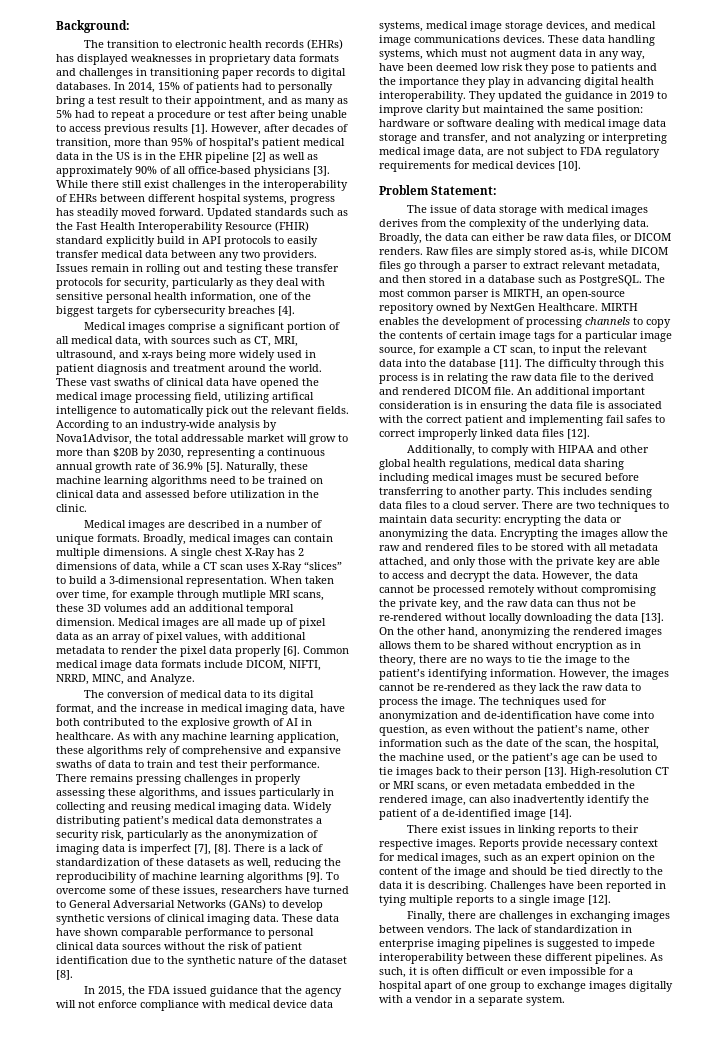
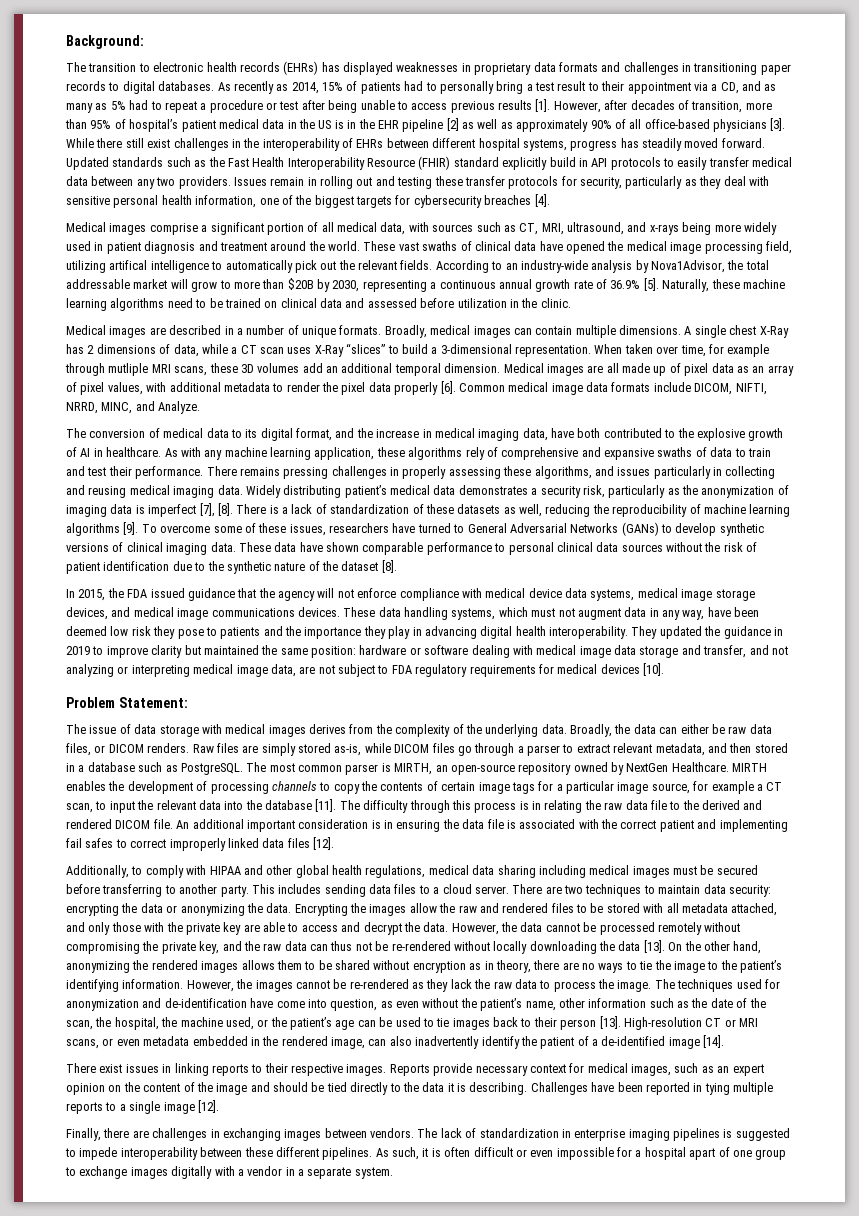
- In 2014, 15% of patients had to personally bring a test result to their appointment, and as many as 5% had to repeat a procedure or test after being unable to access previous results [1].
+ As recently as 2014, 15% of patients had to personally bring a test result to their appointment via a CD, and as many as 5% had to repeat a procedure or test after being unable to access previous results [1].

